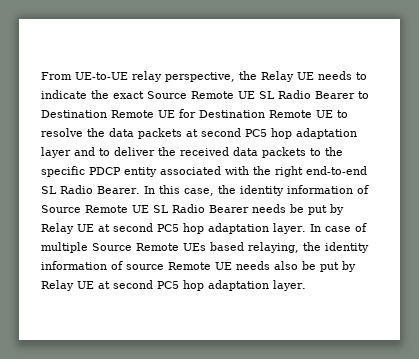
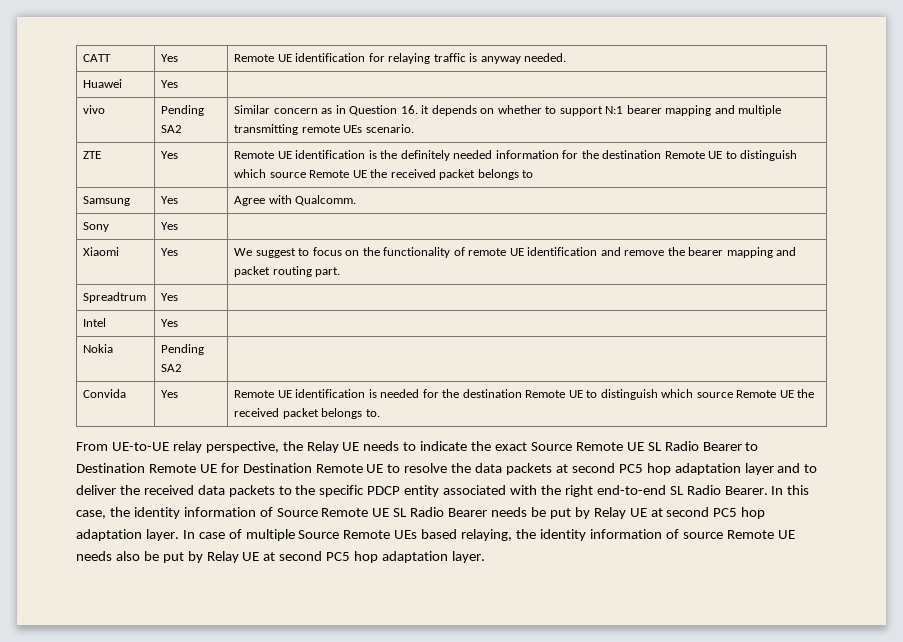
+ CATT | Yes | Remote UE identification for relaying traffic is anyway needed.
+ Huawei | Yes |
+ vivo | Pending SA2 | Similar concern as in Question 16. it depends on whether to support N:1 bearer mapping and multiple transmitting remote UEs scenario.
+ ZTE | Yes | Remote UE identification is the definitely needed information for the destination Remote UE to distinguish which source Remote UE the received packet belongs to
+ Samsung | Yes | Agree with Qualcomm.
+ Sony | Yes |
+ Xiaomi | Yes | We suggest to focus on the functionality of remote UE identification and remove the bearer mapping and packet routing part.
+ Spreadtrum | Yes |
+ Intel | Yes |
+ Nokia | Pending SA2 |
+ Convida | Yes | Remote UE identification is needed for the destination Remote UE to distinguish which source Remote UE the received packet belongs to.

